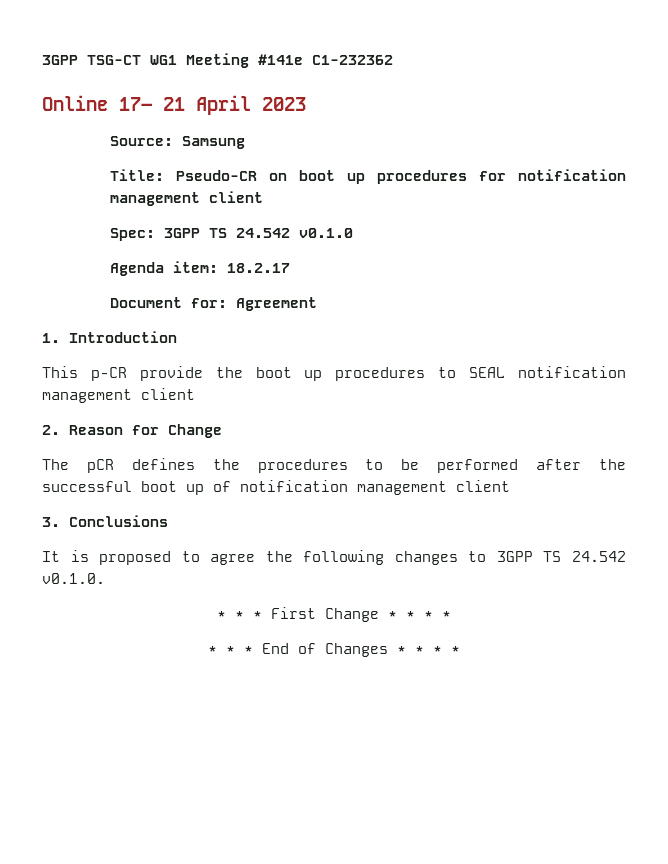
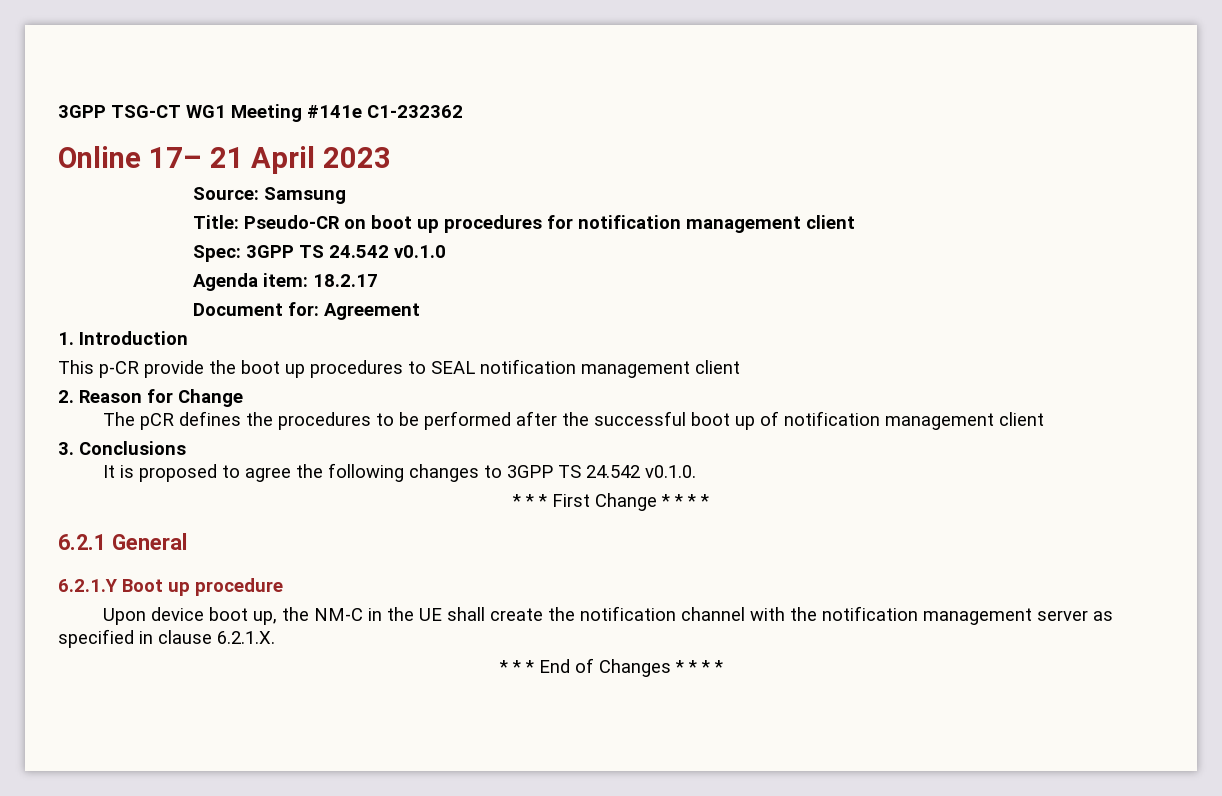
+ 6.2.1 General
+ 6.2.1.Y Boot up procedure
+ Upon device boot up, the NM-C in the UE shall create the notification channel with the notification management server as specified in clause 6.2.1.X.

